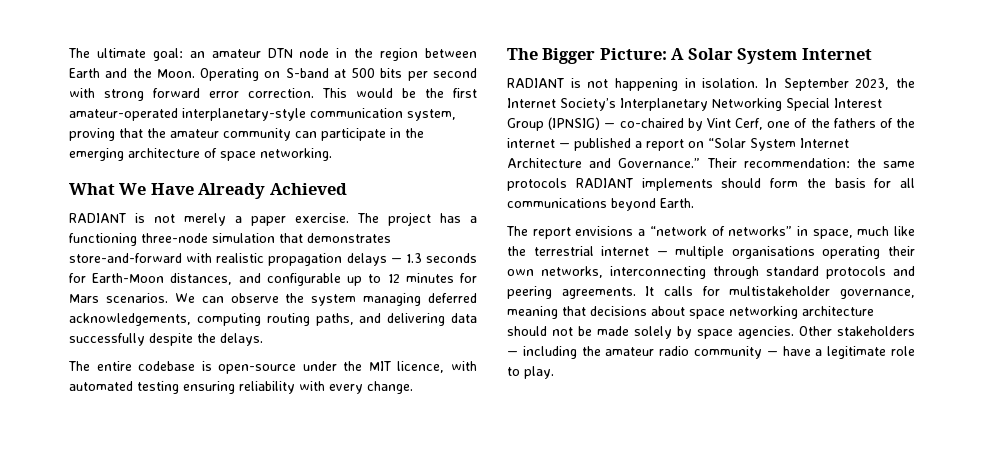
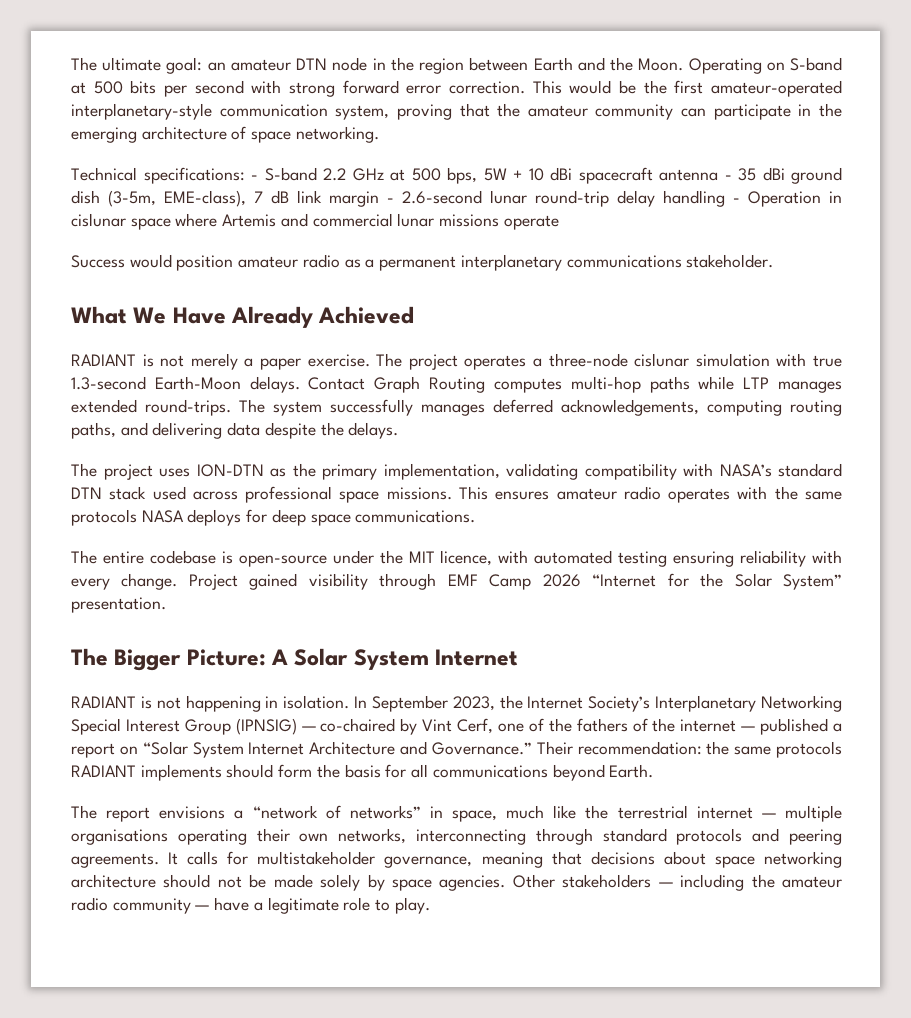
+ Technical specifications: - S-band 2.2 GHz at 500 bps, 5W + 10 dBi spacecraft antenna - 35 dBi ground dish (3-5m, EME-class), 7 dB link margin - 2.6-second lunar round-trip delay handling - Operation in cislunar space where Artemis and commercial lunar missions operate
+ Success would position amateur radio as a permanent interplanetary communications stakeholder.
- The project has a functioning three-node simulation that demonstrates store-and-forward with realistic propagation delays — 1.3 seconds for Earth-Moon distances, and configurable up to 12 minutes for Mars scenarios. We can observe the system managing deferred acknowledgements, computing routing paths, and delivering data successfully despite the delays.
+ The project operates a three-node cislunar simulation with true 1.3-second Earth-Moon delays. Contact Graph Routing computes multi-hop paths while LTP manages extended round-trips. The system successfully manages deferred acknowledgements, computing routing paths, and delivering data despite the delays.
+ The project uses ION-DTN as the primary implementation, validating compatibility with NASA’s standard DTN stack used across professional space missions. This ensures amateur radio operates with the same protocols NASA deploys for deep space communications.
+ Project gained visibility through EMF Camp 2026 “Internet for the Solar System” presentation.

